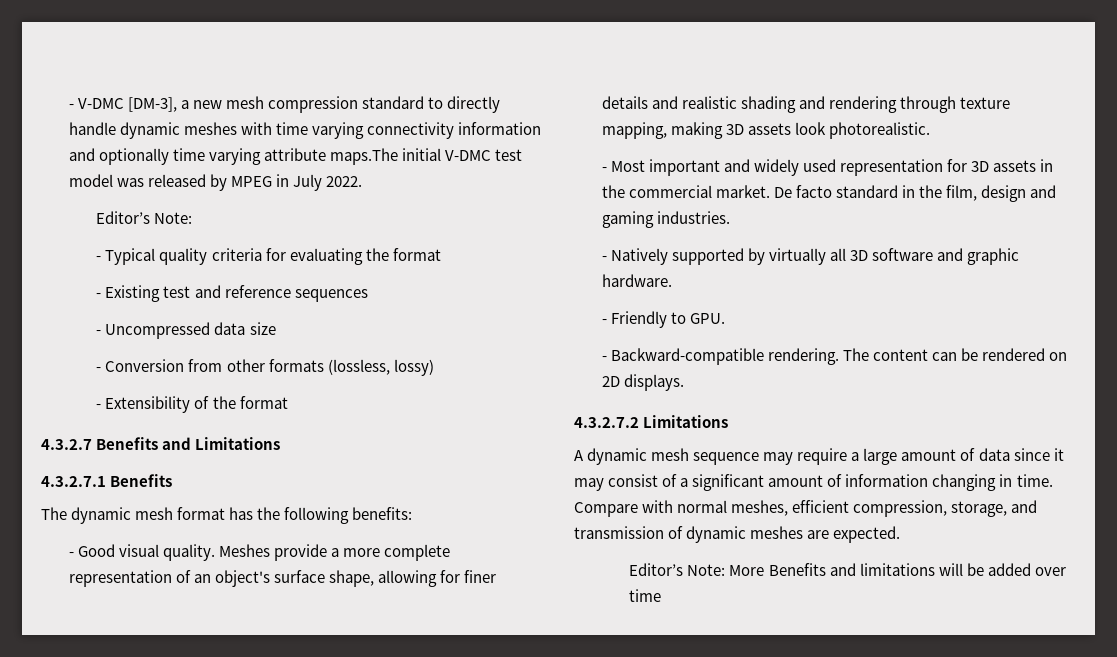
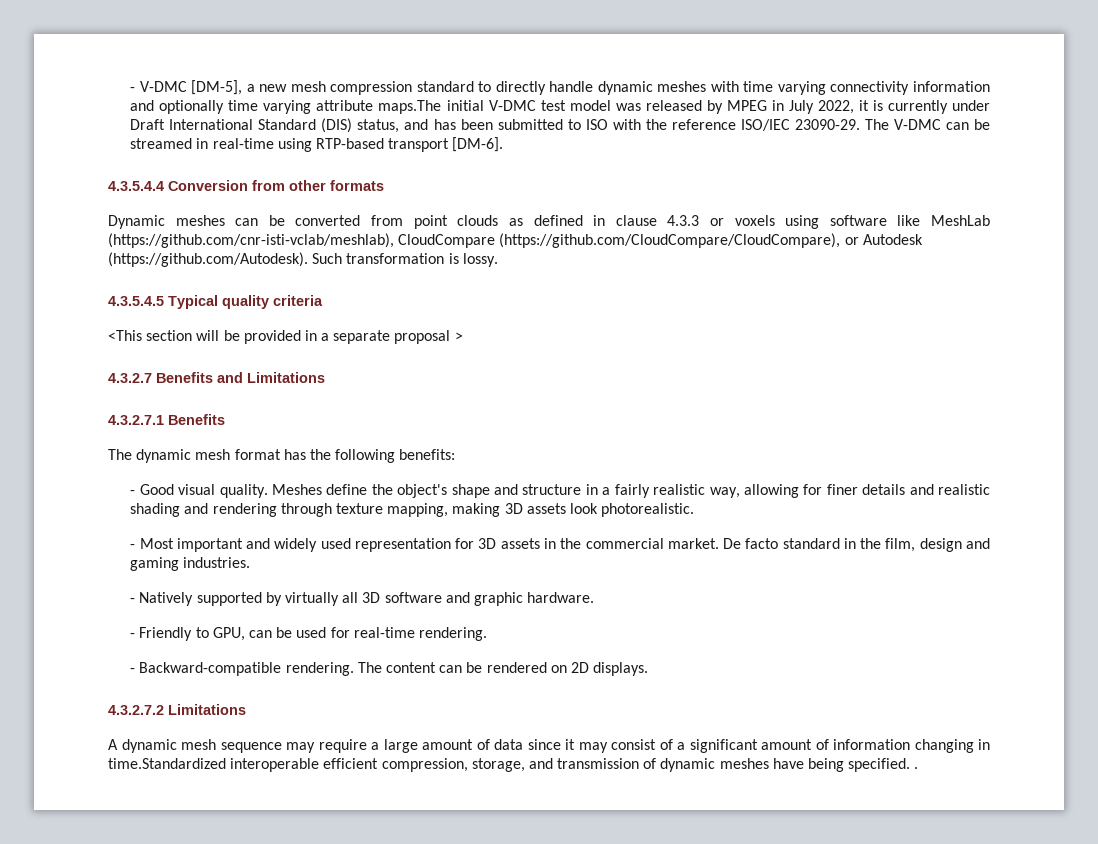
- - V-DMC [DM-3], a new mesh compression standard to directly handle dynamic meshes with time varying connectivity information and optionally time varying attribute maps.The initial V-DMC test model was released by MPEG in July 2022.
- Editor’s Note:
- - Typical quality criteria for evaluating the format
- - Existing test and reference sequences
- - Uncompressed data size
- - Conversion from other formats (lossless, lossy)
- - Extensibility of the format
+ - V-DMC [DM-5], a new mesh compression standard to directly handle dynamic meshes with time varying connectivity information and optionally time varying attribute maps.The initial V-DMC test model was released by MPEG in July 2022, it is currently under Draft International Standard (DIS) status, and has been submitted to ISO with the reference ISO/IEC 23090-29. The V-DMC can be streamed in real-time using RTP-based transport [DM-6].
+ 4.3.5.4.4 Conversion from other formats
+ Dynamic meshes can be converted from point clouds as defined in clause 4.3.3 or voxels using software like MeshLab (https://github.com/cnr-isti-vclab/meshlab), CloudCompare (https://github.com/CloudCompare/CloudCompare), or Autodesk (https://github.com/Autodesk). Such transformation is lossy.
+ 4.3.5.4.5 Typical quality criteria
+ <This section will be provided in a separate proposal >
- Meshes provide a more complete representation of an object's surface shape, allowing for finer details and realistic shading and rendering through texture mapping, making 3D assets look photorealistic.
+ Meshes define the object's shape and structure in a fairly realistic way, allowing for finer details and realistic shading and rendering through texture mapping, making 3D assets look photorealistic.
- - Friendly to GPU.
+ - Friendly to GPU, can be used for real-time rendering.
- A dynamic mesh sequence may require a large amount of data since it may consist of a significant amount of information changing in time. Compare with normal meshes, efficient compression, storage, and transmission of dynamic meshes are expected.
- Editor’s Note: More Benefits and limitations will be added over time
+ A dynamic mesh sequence may require a large amount of data since it may consist of a significant amount of information changing in time.Standardized interoperable efficient compression, storage, and transmission of dynamic meshes have being specified. .

